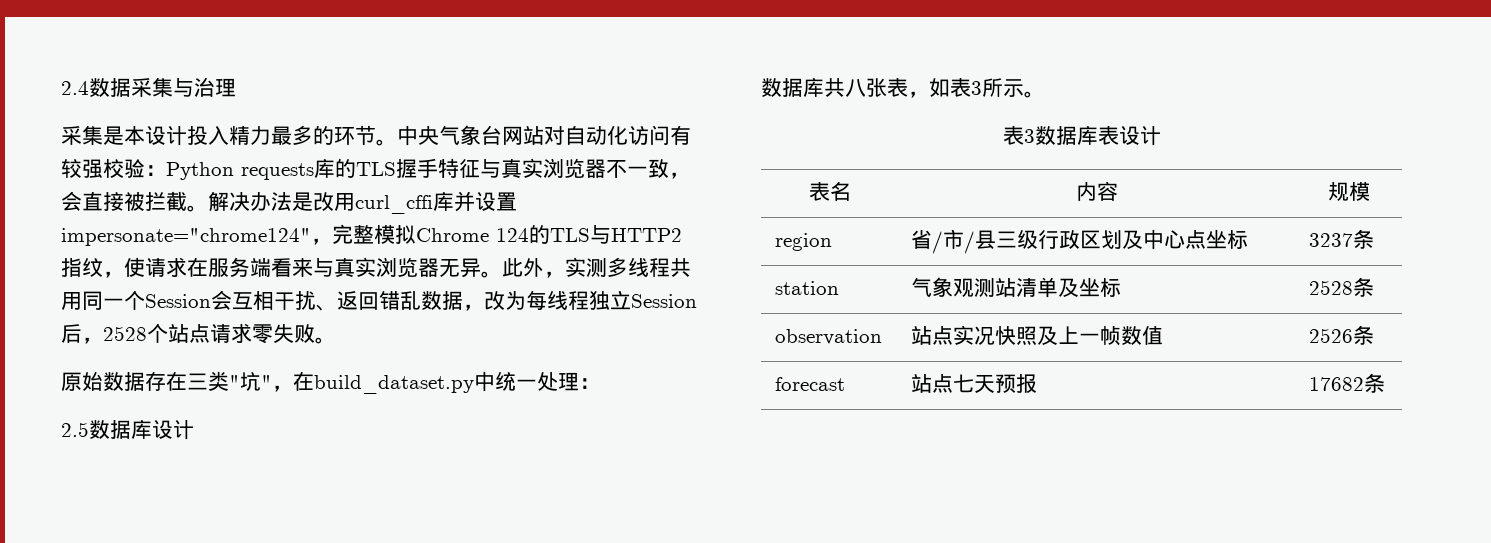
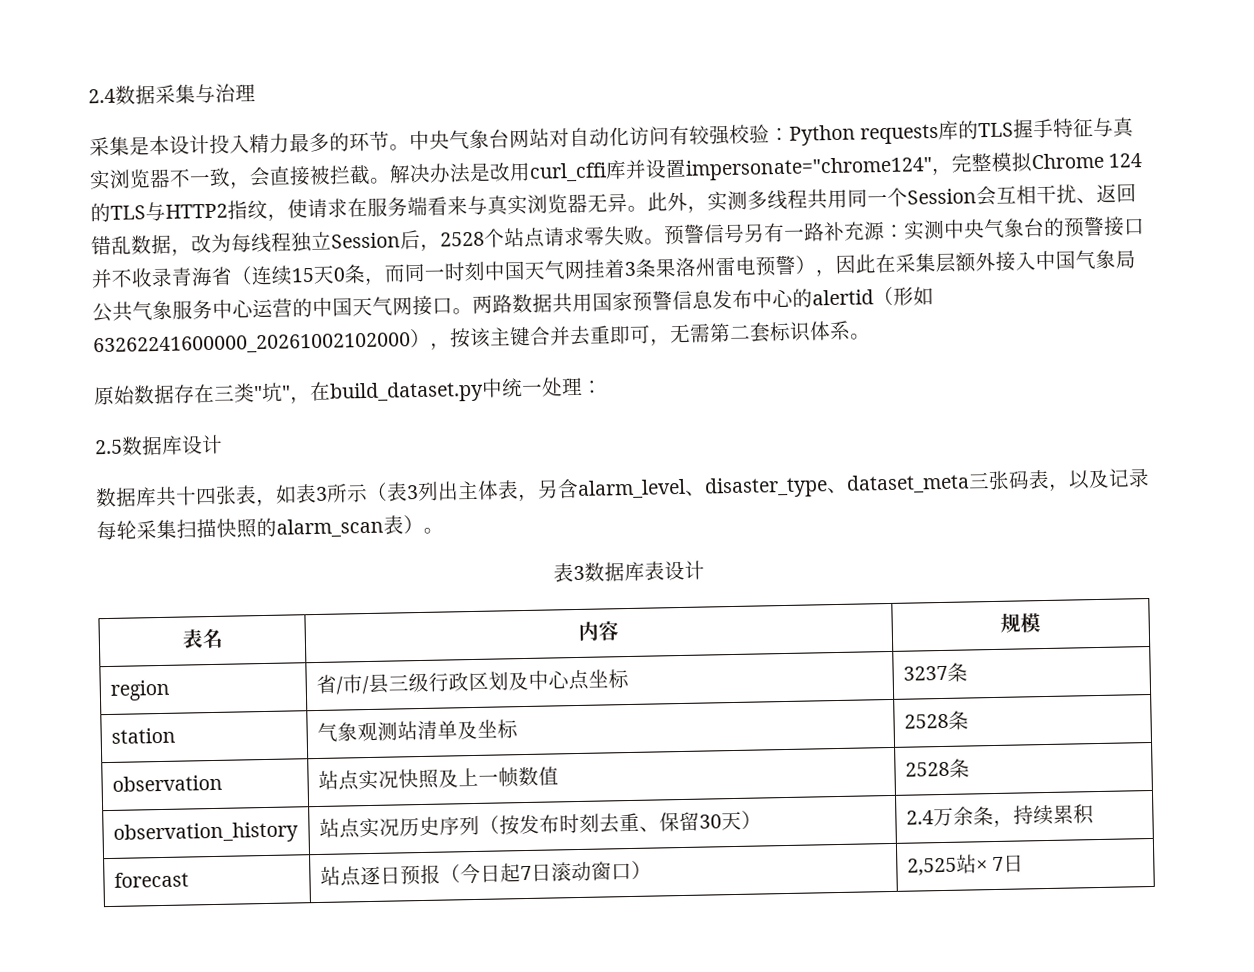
+ 预警信号另有一路补充源：实测中央气象台的预警接口并不收录青海省（连续15天0条，而同一时刻中国天气网挂着3条果洛州雷电预警），因此在采集层额外接入中国气象局公共气象服务中心运营的中国天气网接口。两路数据共用国家预警信息发布中心的alertid（形如63262241600000_20261002102000），按该主键合并去重即可，无需第二套标识体系。
- 数据库共八张表，如表3所示。
+ 数据库共十四张表，如表3所示（表3列出主体表，另含alarm_level、disaster_type、dataset_meta三张码表，以及记录每轮采集扫描快照的alarm_scan表）。
- observation | 站点实况快照及上一帧数值 | 2526条
+ observation | 站点实况快照及上一帧数值 | 2528条
+ observation_history | 站点实况历史序列（按发布时刻去重、保留30天） | 2.4万余条，持续累积
- forecast | 站点七天预报 | 17682条
+ forecast | 站点逐日预报（今日起7日滚动窗口） | 2,525站× 7日

